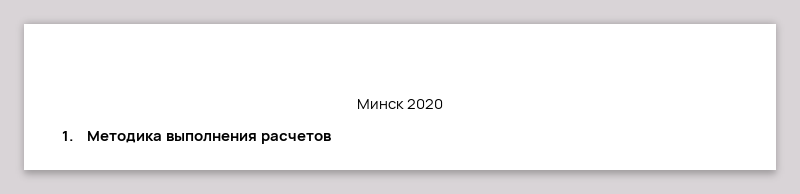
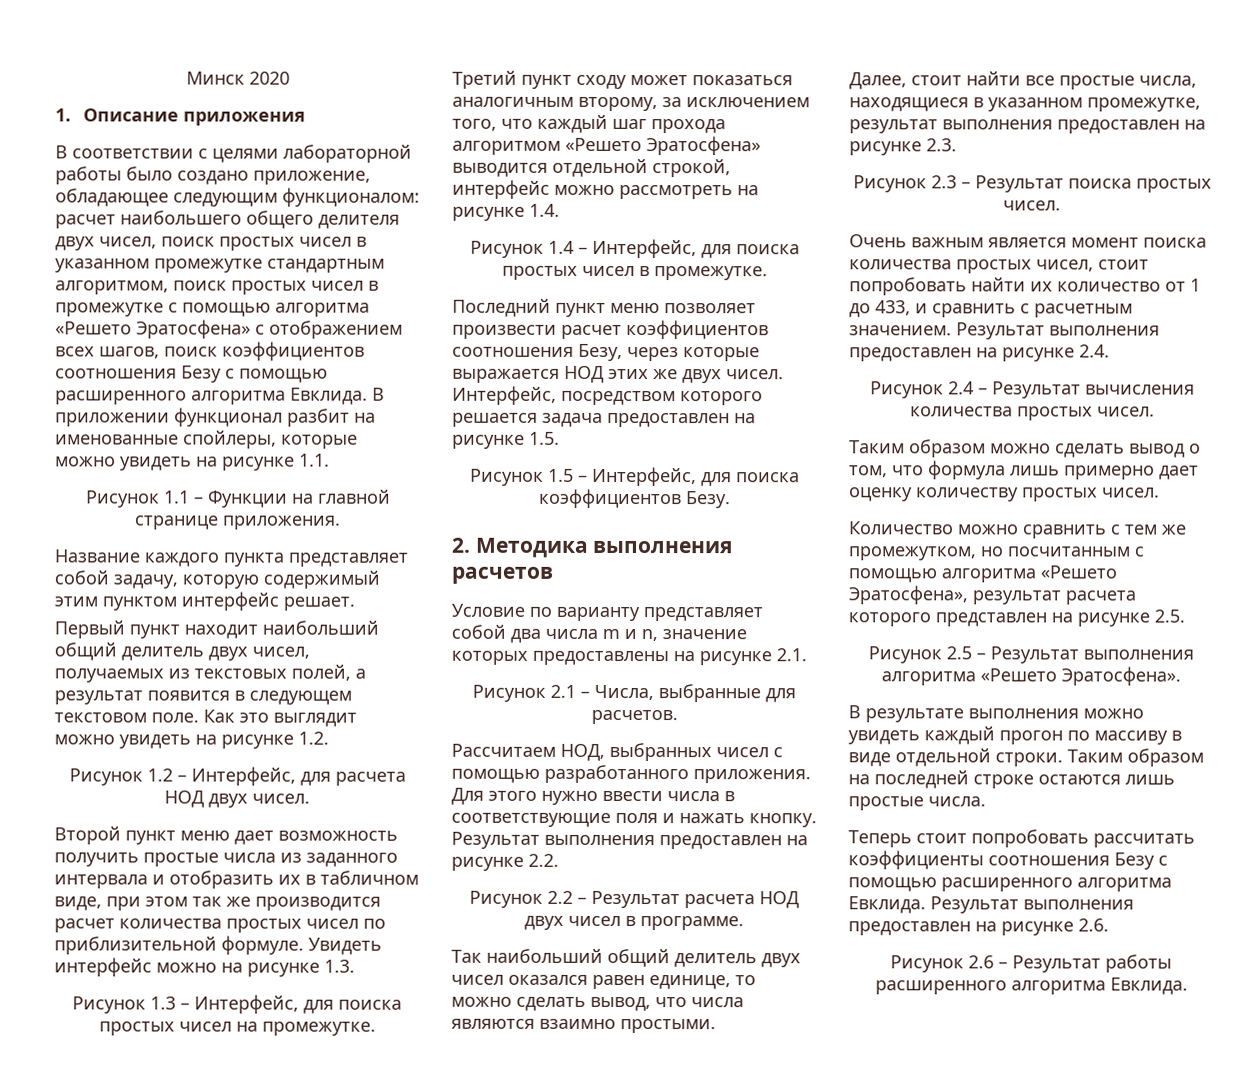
- 1. Методика выполнения расчетов
+ 1. Описание приложения
+ В соответствии с целями лабораторной работы было создано приложение, обладающее следующим функционалом: расчет наибольшего общего делителя двух чисел, поиск простых чисел в указанном промежутке стандартным алгоритмом, поиск простых чисел в промежутке с помощью алгоритма «Решето Эратосфена» с отображением всех шагов, поиск коэффициентов соотношения Безу с помощью расширенного алгоритма Евклида. В приложении функционал разбит на именованные спойлеры, которые можно увидеть на рисунке 1.1.
+ Рисунок 1.1 – Функции на главной странице приложения.
+ Название каждого пункта представляет собой задачу, которую содержимый этим пунктом интерфейс решает.
+ Первый пункт находит наибольший общий делитель двух чисел, получаемых из текстовых полей, а результат появится в следующем текстовом поле. Как это выглядит можно увидеть на рисунке 1.2.
+ Рисунок 1.2 – Интерфейс, для расчета НОД двух чисел.
+ Второй пункт меню дает возможность получить простые числа из заданного интервала и отобразить их в табличном виде, при этом так же производится расчет количества простых чисел по приблизительной формуле. Увидеть интерфейс можно на рисунке 1.3.
+ Рисунок 1.3 – Интерфейс, для поиска простых чисел на промежутке.
+ Третий пункт сходу может показаться аналогичным второму, за исключением того, что каждый шаг прохода алгоритмом «Решето Эратосфена» выводится отдельной строкой, интерфейс можно рассмотреть на рисунке 1.4.
+ Рисунок 1.4 – Интерфейс, для поиска простых чисел в промежутке.
+ Последний пункт меню позволяет произвести расчет коэффициентов соотношения Безу, через которые выражается НОД этих же двух чисел. Интерфейс, посредством которого решается задача предоставлен на рисунке 1.5.
+ Рисунок 1.5 – Интерфейс, для поиска коэффициентов Безу.
+ 2. Методика выполнения расчетов
+ Условие по варианту представляет собой два числа m и n, значение которых предоставлены на рисунке 2.1.
+ Рисунок 2.1 – Числа, выбранные для расчетов.
+ Рассчитаем НОД, выбранных чисел с помощью разработанного приложения. Для этого нужно ввести числа в соответствующие поля и нажать кнопку. Результат выполнения предоставлен на рисунке 2.2.
+ Рисунок 2.2 – Результат расчета НОД двух чисел в программе.
+ Так наибольший общий делитель двух чисел оказался равен единице, то можно сделать вывод, что числа являются взаимно простыми.
+ Далее, стоит найти все простые числа, находящиеся в указанном промежутке, результат выполнения предоставлен на рисунке 2.3.
+ Рисунок 2.3 – Результат поиска простых чисел.
+ Очень важным является момент поиска количества простых чисел, стоит попробовать найти их количество от 1 до 433, и сравнить с расчетным значением. Результат выполнения предоставлен на рисунке 2.4.
+ Рисунок 2.4 – Результат вычисления количества простых чисел.
+ Таким образом можно сделать вывод о том, что формула лишь примерно дает оценку количеству простых чисел.
+ Количество можно сравнить с тем же промежутком, но посчитанным с помощью алгоритма «Решето Эратосфена», результат расчета которого представлен на рисунке 2.5.
+ Рисунок 2.5 – Результат выполнения алгоритма «Решето Эратосфена».
+ В результате выполнения можно увидеть каждый прогон по массиву в виде отдельной строки. Таким образом на последней строке остаются лишь простые числа.
+ Теперь стоит попробовать рассчитать коэффициенты соотношения Безу с помощью расширенного алгоритма Евклида. Результат выполнения предоставлен на рисунке 2.6.
+ Рисунок 2.6 – Результат работы расширенного алгоритма Евклида.

